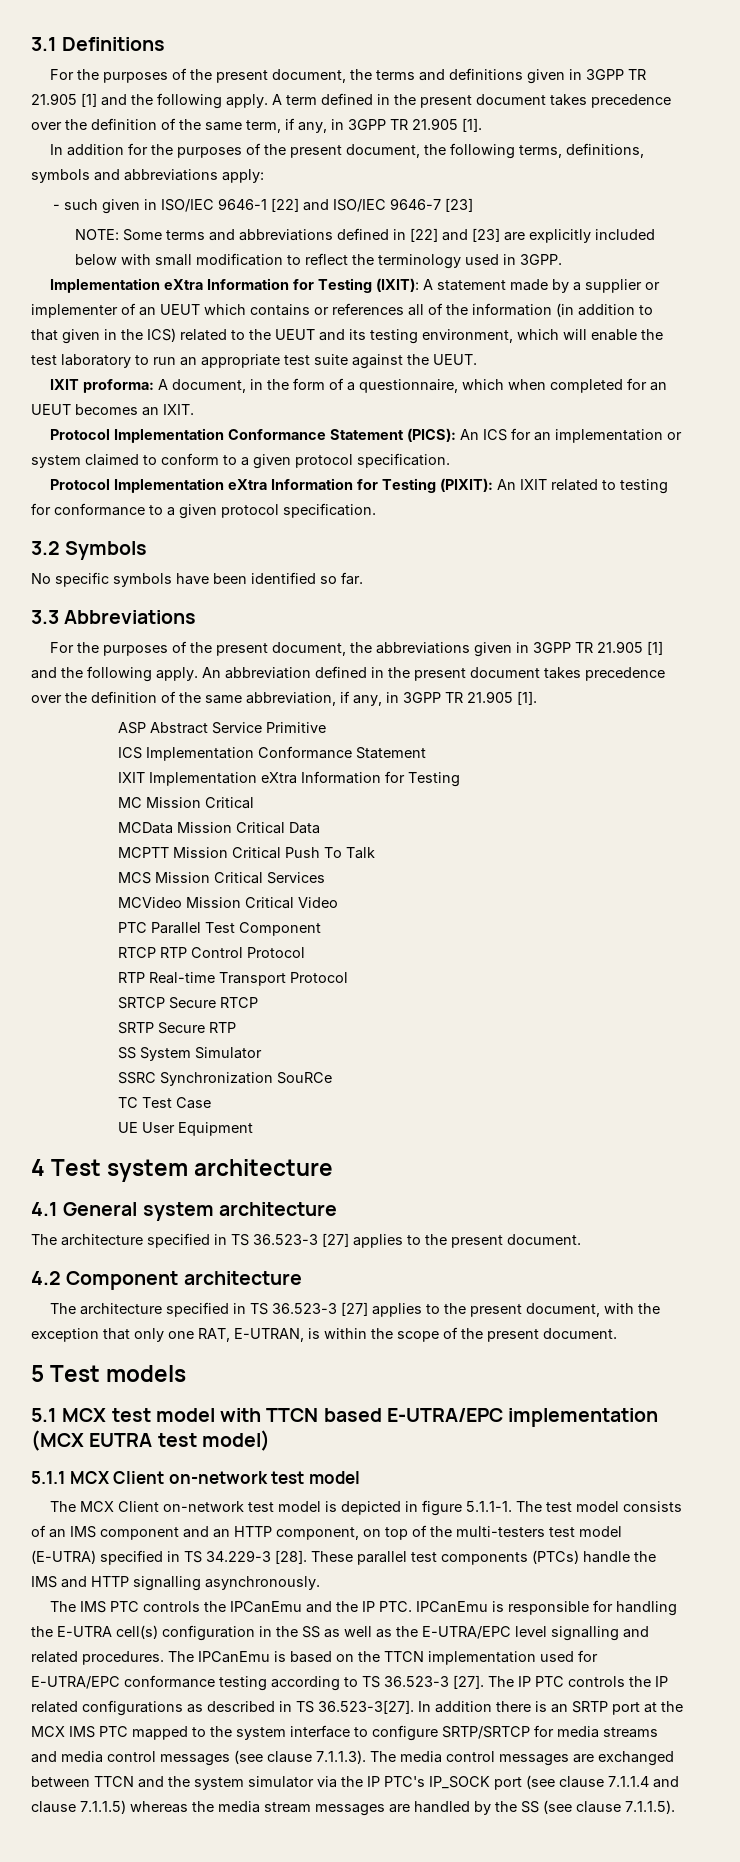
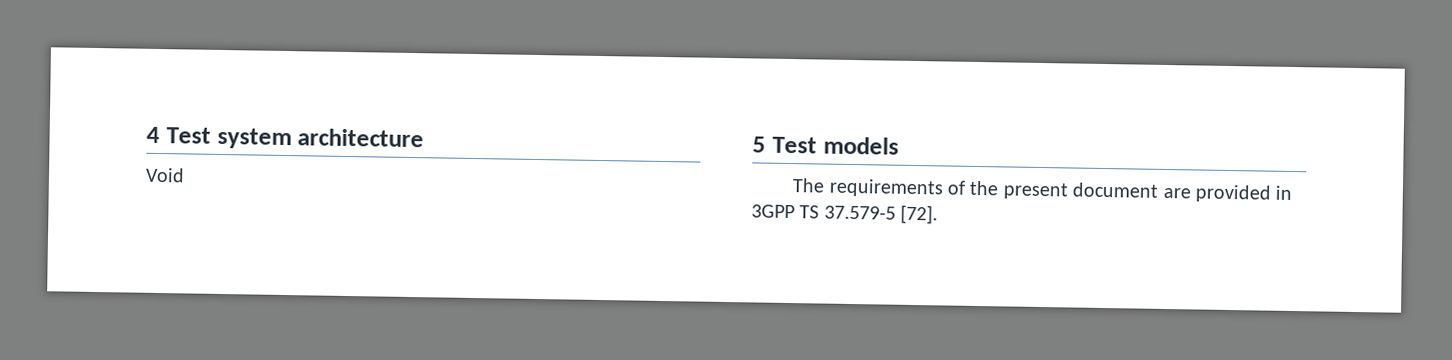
- 3.1 Definitions
- For the purposes of the present document, the terms and definitions given in 3GPP TR 21.905 [1] and the following apply. A term defined in the present document takes precedence over the definition of the same term, if any, in 3GPP TR 21.905 [1].
- In addition for the purposes of the present document, the following terms, definitions, symbols and abbreviations apply:
- - such given in ISO/IEC 9646-1 [22] and ISO/IEC 9646-7 [23]
- NOTE: Some terms and abbreviations defined in [22] and [23] are explicitly included below with small modification to reflect the terminology used in 3GPP.
- Implementation eXtra Information for Testing (IXIT): A statement made by a supplier or implementer of an UEUT which contains or references all of the information (in addition to that given in the ICS) related to the UEUT and its testing environment, which will enable the test laboratory to run an appropriate test suite against the UEUT.
- IXIT proforma: A document, in the form of a questionnaire, which when completed for an UEUT becomes an IXIT.
- Protocol Implementation Conformance Statement (PICS): An ICS for an implementation or system claimed to conform to a given protocol specification.
- Protocol Implementation eXtra Information for Testing (PIXIT): An IXIT related to testing for conformance to a given protocol specification.
- 3.2 Symbols
- No specific symbols have been identified so far.
- 3.3 Abbreviations
- For the purposes of the present document, the abbreviations given in 3GPP TR 21.905 [1] and the following apply. An abbreviation defined in the present document takes precedence over the definition of the same abbreviation, if any, in 3GPP TR 21.905 [1].
- ASP Abstract Service Primitive
- ICS Implementation Conformance Statement
- IXIT Implementation eXtra Information for Testing
- MC Mission Critical
- MCData Mission Critical Data
- MCPTT Mission Critical Push To Talk
- MCS Mission Critical Services
- MCVideo Mission Critical Video
- PTC Parallel Test Component
- RTCP RTP Control Protocol
- RTP Real-time Transport Protocol
- SRTCP Secure RTCP
- SRTP Secure RTP
- SS System Simulator
- SSRC Synchronization SouRCe
- TC Test Case
- UE User Equipment
  4 Test system architecture
- 4.1 General system architecture
- The architecture specified in TS 36.523-3 [27] applies to the present document.
- 4.2 Component architecture
- The architecture specified in TS 36.523-3 [27] applies to the present document, with the exception that only one RAT, E-UTRAN, is within the scope of the present document.
+ Void
  5 Test models
- 5.1 MCX test model with TTCN based E-UTRA/EPC implementation (MCX EUTRA test model)
- 5.1.1 MCX Client on-network test model
- The MCX Client on-network test model is depicted in figure 5.1.1-1. The test model consists of an IMS component and an HTTP component, on top of the multi-testers test model (E-UTRA) specified in TS 34.229-3 [28]. These parallel test components (PTCs) handle the IMS and HTTP signalling asynchronously.
- The IMS PTC controls the IPCanEmu and the IP PTC. IPCanEmu is responsible for handling the E-UTRA cell(s) configuration in the SS as well as the E-UTRA/EPC level signalling and related procedures. The IPCanEmu is based on the TTCN implementation used for E-UTRA/EPC conformance testing according to TS 36.523-3 [27]. The IP PTC controls the IP related configurations as described in TS 36.523-3[27]. In addition there is an SRTP port at the MCX IMS PTC mapped to the system interface to configure SRTP/SRTCP for media streams and media control messages (see clause 7.1.1.3). The media control messages are exchanged between TTCN and the system simulator via the IP PTC's IP_SOCK port (see clause 7.1.1.4 and clause 7.1.1.5) whereas the media stream messages are handled by the SS (see clause 7.1.1.5).
+ The requirements of the present document are provided in 3GPP TS 37.579-5 [72].

